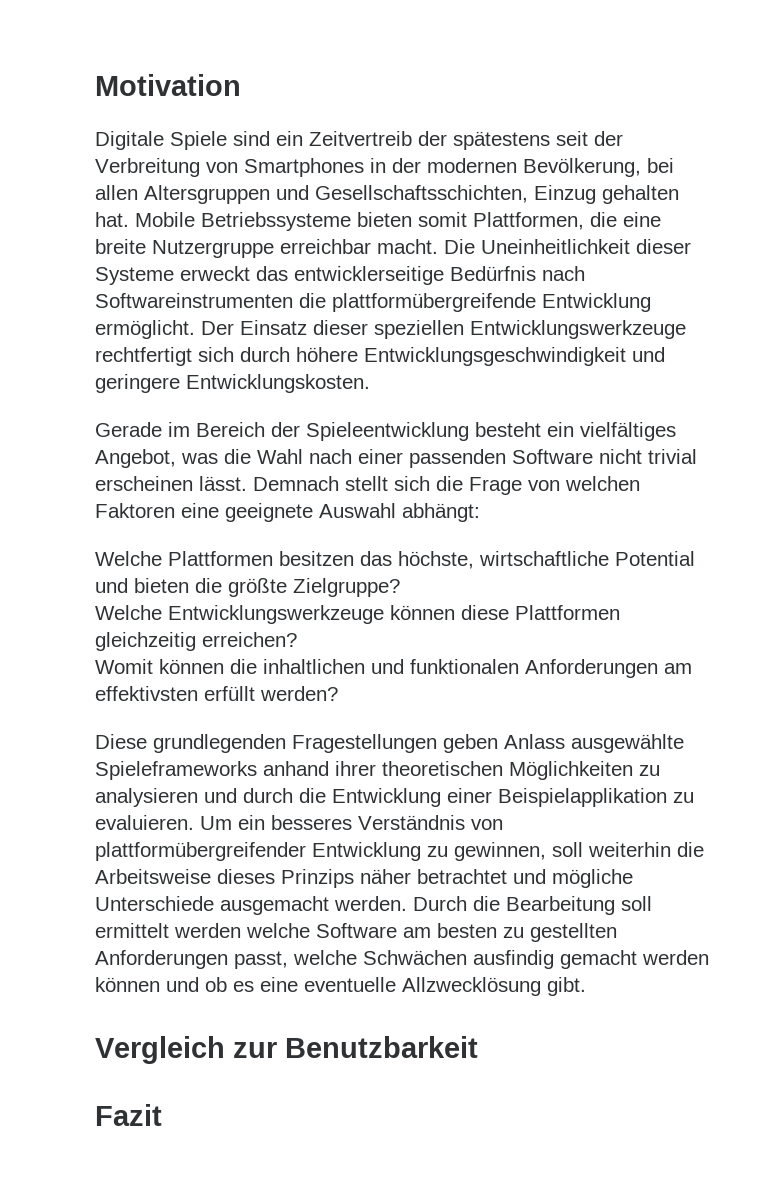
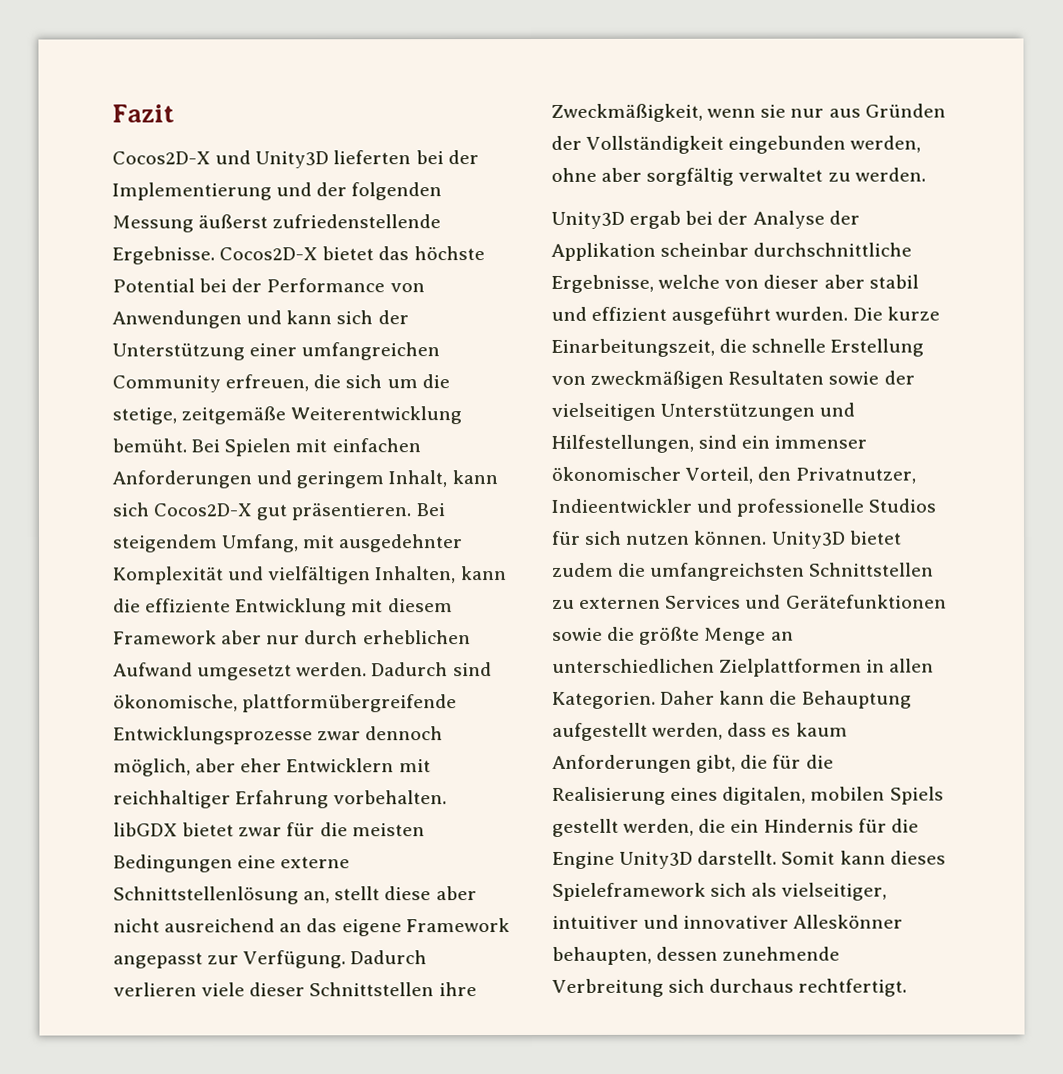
- Motivation
- Digitale Spiele sind ein Zeitvertreib der spätestens seit der Verbreitung von Smartphones in der modernen Bevölkerung, bei allen Altersgruppen und Gesellschaftsschichten, Einzug gehalten hat. Mobile Betriebssysteme bieten somit Plattformen, die eine breite Nutzergruppe erreichbar macht. Die Uneinheitlichkeit dieser Systeme erweckt das entwicklerseitige Bedürfnis nach Softwareinstrumenten die plattformübergreifende Entwicklung ermöglicht. Der Einsatz dieser speziellen Entwicklungswerkzeuge rechtfertigt sich durch höhere Entwicklungsgeschwindigkeit und geringere Entwicklungskosten.
- Gerade im Bereich der Spieleentwicklung besteht ein vielfältiges Angebot, was die Wahl nach einer passenden Software nicht trivial erscheinen lässt. Demnach stellt sich die Frage von welchen Faktoren eine geeignete Auswahl abhängt:
- Welche Plattformen besitzen das höchste, wirtschaftliche Potential und bieten die größte Zielgruppe?
- Welche Entwicklungswerkzeuge können diese Plattformen gleichzeitig erreichen?
- Womit können die inhaltlichen und funktionalen Anforderungen am effektivsten erfüllt werden?
- Diese grundlegenden Fragestellungen geben Anlass ausgewählte Spieleframeworks anhand ihrer theoretischen Möglichkeiten zu analysieren und durch die Entwicklung einer Beispielapplikation zu evaluieren. Um ein besseres Verständnis von plattformübergreifender Entwicklung zu gewinnen, soll weiterhin die Arbeitsweise dieses Prinzips näher betrachtet und mögliche Unterschiede ausgemacht werden. Durch die Bearbeitung soll ermittelt werden welche Software am besten zu gestellten Anforderungen passt, welche Schwächen ausfindig gemacht werden können und ob es eine eventuelle Allzwecklösung gibt.
- Vergleich zur Benutzbarkeit
  Fazit
+ Cocos2D-X und Unity3D lieferten bei der Implementierung und der folgenden Messung äußerst zufriedenstellende Ergebnisse. Cocos2D-X bietet das höchste Potential bei der Performance von Anwendungen und kann sich der Unterstützung einer umfangreichen Community erfreuen, die sich um die stetige, zeitgemäße Weiterentwicklung bemüht. Bei Spielen mit einfachen Anforderungen und geringem Inhalt, kann sich Cocos2D-X gut präsentieren. Bei steigendem Umfang, mit ausgedehnter Komplexität und vielfältigen Inhalten, kann die effiziente Entwicklung mit diesem Framework aber nur durch erheblichen Aufwand umgesetzt werden. Dadurch sind ökonomische, plattformübergreifende Entwicklungsprozesse zwar dennoch möglich, aber eher Entwicklern mit reichhaltiger Erfahrung vorbehalten. libGDX bietet zwar für die meisten Bedingungen eine externe Schnittstellenlösung an, stellt diese aber nicht ausreichend an das eigene Framework angepasst zur Verfügung. Dadurch verlieren viele dieser Schnittstellen ihre Zweckmäßigkeit, wenn sie nur aus Gründen der Vollständigkeit eingebunden werden, ohne aber sorgfältig verwaltet zu werden.
+ Unity3D ergab bei der Analyse der Applikation scheinbar durchschnittliche Ergebnisse, welche von dieser aber stabil und effizient ausgeführt wurden. Die kurze Einarbeitungszeit, die schnelle Erstellung von zweckmäßigen Resultaten sowie der vielseitigen Unterstützungen und Hilfestellungen, sind ein immenser ökonomischer Vorteil, den Privatnutzer, Indieentwickler und professionelle Studios für sich nutzen können. Unity3D bietet zudem die umfangreichsten Schnittstellen zu externen Services und Gerätefunktionen sowie die größte Menge an unterschiedlichen Zielplattformen in allen Kategorien. Daher kann die Behauptung aufgestellt werden, dass es kaum Anforderungen gibt, die für die Realisierung eines digitalen, mobilen Spiels gestellt werden, die ein Hindernis für die Engine Unity3D darstellt. Somit kann dieses Spieleframework sich als vielseitiger, intuitiver und innovativer Alleskönner behaupten, dessen zunehmende Verbreitung sich durchaus rechtfertigt.

